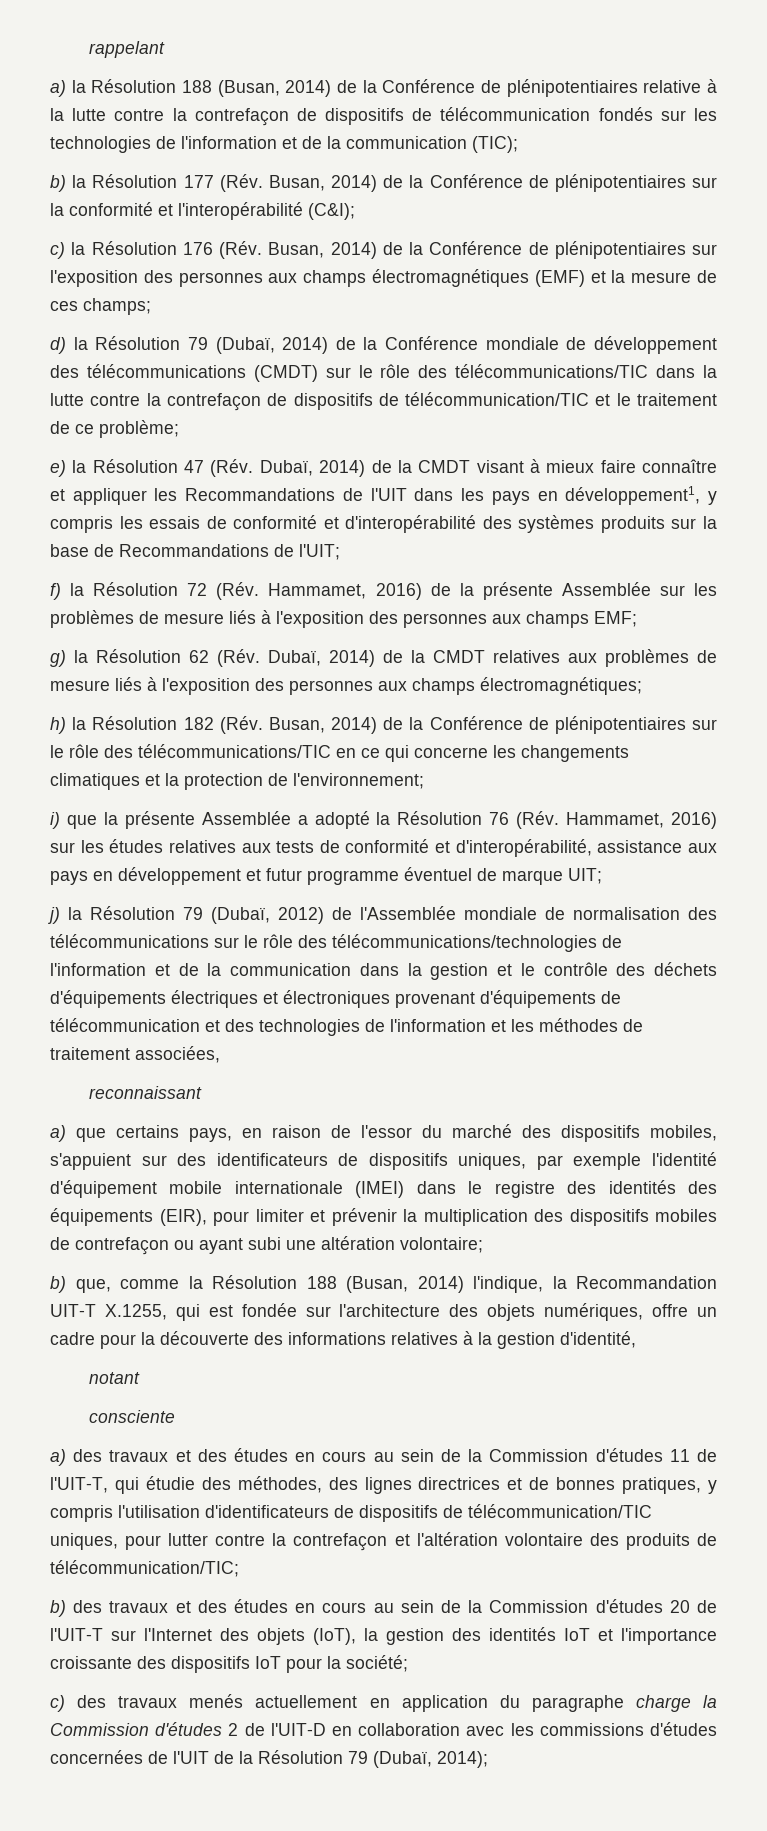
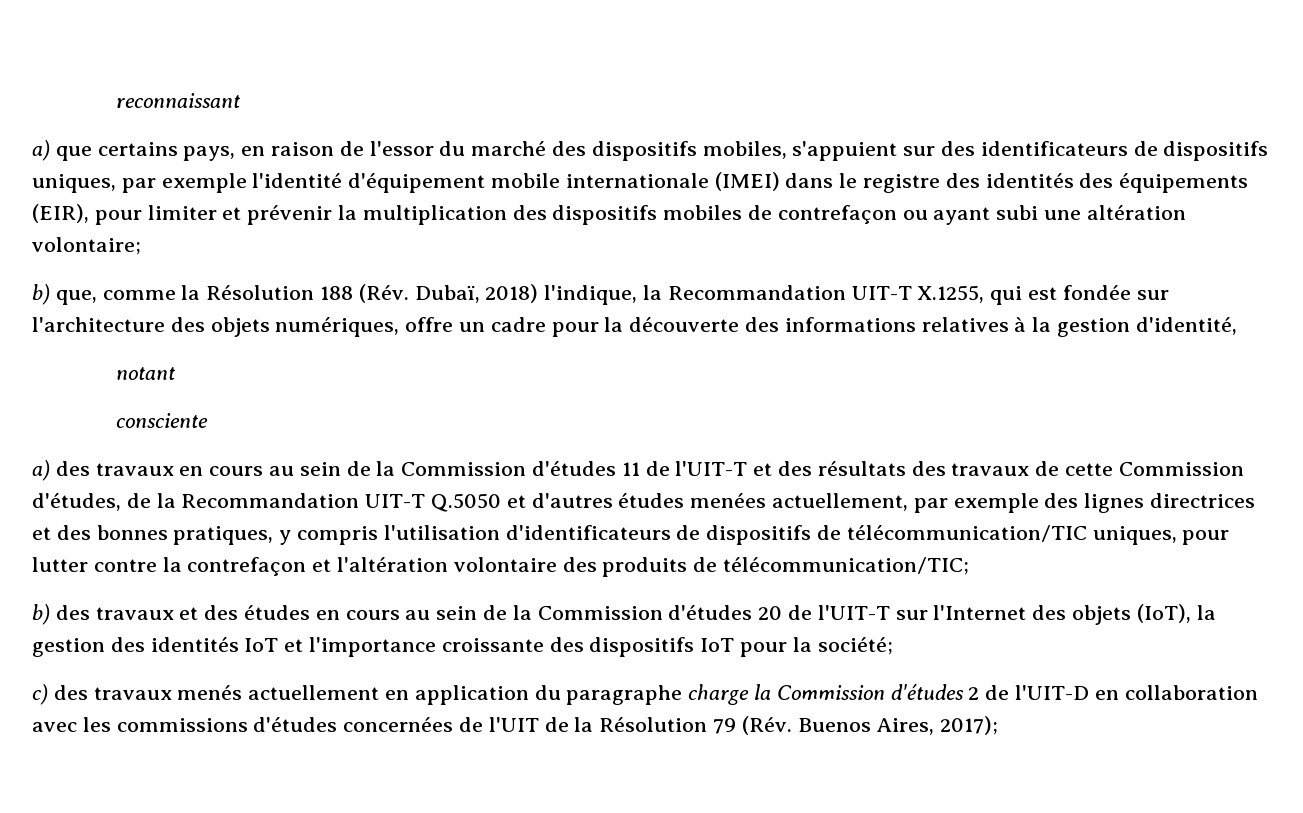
- rappelant
- a) la Résolution 188 (Busan, 2014) de la Conférence de plénipotentiaires relative à la lutte contre la contrefaçon de dispositifs de télécommunication fondés sur les technologies de l'information et de la communication (TIC);
- b) la Résolution 177 (Rév. Busan, 2014) de la Conférence de plénipotentiaires sur la conformité et l'interopérabilité (C&I);
- c) la Résolution 176 (Rév. Busan, 2014) de la Conférence de plénipotentiaires sur l'exposition des personnes aux champs électromagnétiques (EMF) et la mesure de ces champs;
- d) la Résolution 79 (Dubaï, 2014) de la Conférence mondiale de développement des télécommunications (CMDT) sur le rôle des télécommunications/TIC dans la lutte contre la contrefaçon de dispositifs de télécommunication/TIC et le traitement de ce problème;
- e) la Résolution 47 (Rév. Dubaï, 2014) de la CMDT visant à mieux faire connaître et appliquer les Recommandations de l'UIT dans les pays en développement1, y compris les essais de conformité et d'interopérabilité des systèmes produits sur la base de Recommandations de l'UIT;
- f) la Résolution 72 (Rév. Hammamet, 2016) de la présente Assemblée sur les problèmes de mesure liés à l'exposition des personnes aux champs EMF;
- g) la Résolution 62 (Rév. Dubaï, 2014) de la CMDT relatives aux problèmes de mesure liés à l'exposition des personnes aux champs électromagnétiques;
- h) la Résolution 182 (Rév. Busan, 2014) de la Conférence de plénipotentiaires sur le rôle des télécommunications/TIC en ce qui concerne les changements climatiques et la protection de l'environnement;
- i) que la présente Assemblée a adopté la Résolution 76 (Rév. Hammamet, 2016) sur les études relatives aux tests de conformité et d'interopérabilité, assistance aux pays en développement et futur programme éventuel de marque UIT;
- j) la Résolution 79 (Dubaï, 2012) de l'Assemblée mondiale de normalisation des télécommunications sur le rôle des télécommunications/technologies de l'information et de la communication dans la gestion et le contrôle des déchets d'équipements électriques et électroniques provenant d'équipements de télécommunication et des technologies de l'information et les méthodes de traitement associées,
- b) que, comme la Résolution 188 (Busan, 2014) l'indique, la Recommandation UIT-T X.1255, qui est fondée sur l'architecture des objets numériques, offre un cadre pour la découverte des informations relatives à la gestion d'identité,
+ b) que, comme la Résolution 188 (Rév. Dubaï, 2018) l'indique, la Recommandation UIT-T X.1255, qui est fondée sur l'architecture des objets numériques, offre un cadre pour la découverte des informations relatives à la gestion d'identité,
- a) des travaux et des études en cours au sein de la Commission d'études 11 de l'UIT-T, qui étudie des méthodes, des lignes directrices et de bonnes pratiques, y compris l'utilisation d'identificateurs de dispositifs de télécommunication/TIC uniques, pour lutter contre la contrefaçon et l'altération volontaire des produits de télécommunication/TIC;
+ a) des travaux en cours au sein de la Commission d'études 11 de l'UIT-T et des résultats des travaux de cette Commission d'études, de la Recommandation UIT-T Q.5050 et d'autres études menées actuellement, par exemple des lignes directrices et des bonnes pratiques, y compris l'utilisation d'identificateurs de dispositifs de télécommunication/TIC uniques, pour lutter contre la contrefaçon et l'altération volontaire des produits de télécommunication/TIC;
- c) des travaux menés actuellement en application du paragraphe charge la Commission d'études 2 de l'UIT-D en collaboration avec les commissions d'études concernées de l'UIT de la Résolution 79 (Dubaï, 2014);
+ c) des travaux menés actuellement en application du paragraphe charge la Commission d'études 2 de l'UIT-D en collaboration avec les commissions d'études concernées de l'UIT de la Résolution 79 (Rév. Buenos Aires, 2017);

